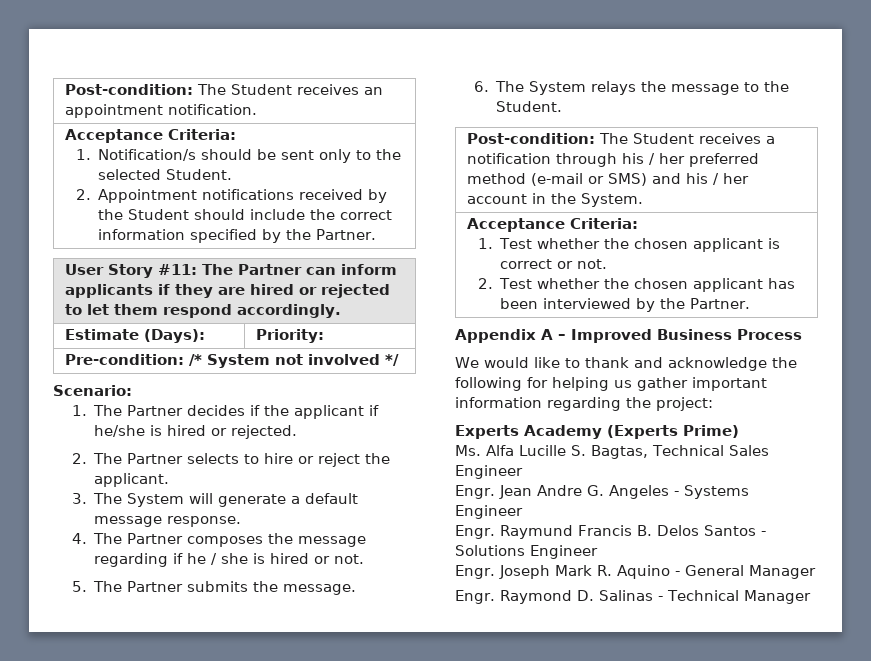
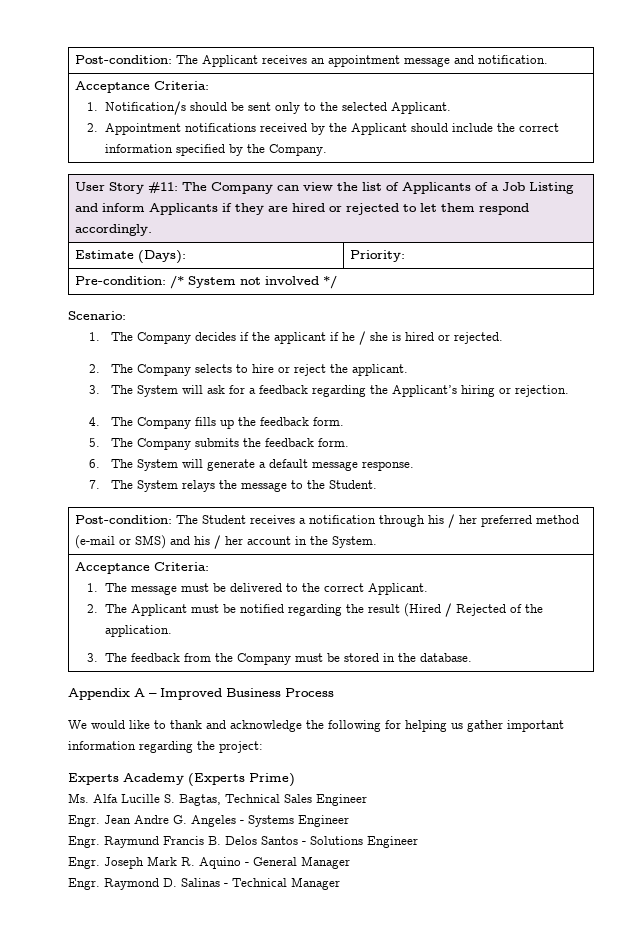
- Post-condition: The Student receives an appointment notification.
+ Post-condition: The Applicant receives an appointment message and notification.
  Acceptance Criteria:
- 1. Notification/s should be sent only to the selected Student.
- 2. Appointment notifications received by the Student should include the correct information specified by the Partner.
+ 1. Notification/s should be sent only to the selected Applicant.
+ 2. Appointment notifications received by the Applicant should include the correct information specified by the Company.
- User Story #11: The Partner can inform applicants if they are hired or rejected to let them respond accordingly.
+ User Story #11: The Company can view the list of Applicants of a Job Listing and inform Applicants if they are hired or rejected to let them respond accordingly.
- 1. The Partner decides if the applicant if he/she is hired or rejected.
+ 1. The Company decides if the applicant if he / she is hired or rejected.
- 2. The Partner selects to hire or reject the applicant.
+ 2. The Company selects to hire or reject the applicant.
- 3. The System will generate a default message response.
+ 3. The System will ask for a feedback regarding the Applicant’s hiring or rejection.
+ 4. The Company fills up the feedback form.
+ 5. The Company submits the feedback form.
+ 6. The System will generate a default message response.
- 4. The Partner composes the message regarding if he / she is hired or not.
- 5. The Partner submits the message.
- 6. The System relays the message to the Student.
+ 7. The System relays the message to the Student.
  Post-condition: The Student receives a notification through his / her preferred method (e-mail or SMS) and his / her account in the System.
  Acceptance Criteria:
- 1. Test whether the chosen applicant is correct or not.
- 2. Test whether the chosen applicant has been interviewed by the Partner.
+ 1. The message must be delivered to the correct Applicant.
+ 2. The Applicant must be notified regarding the result (Hired / Rejected of the application.
+ 3. The feedback from the Company must be stored in the database.

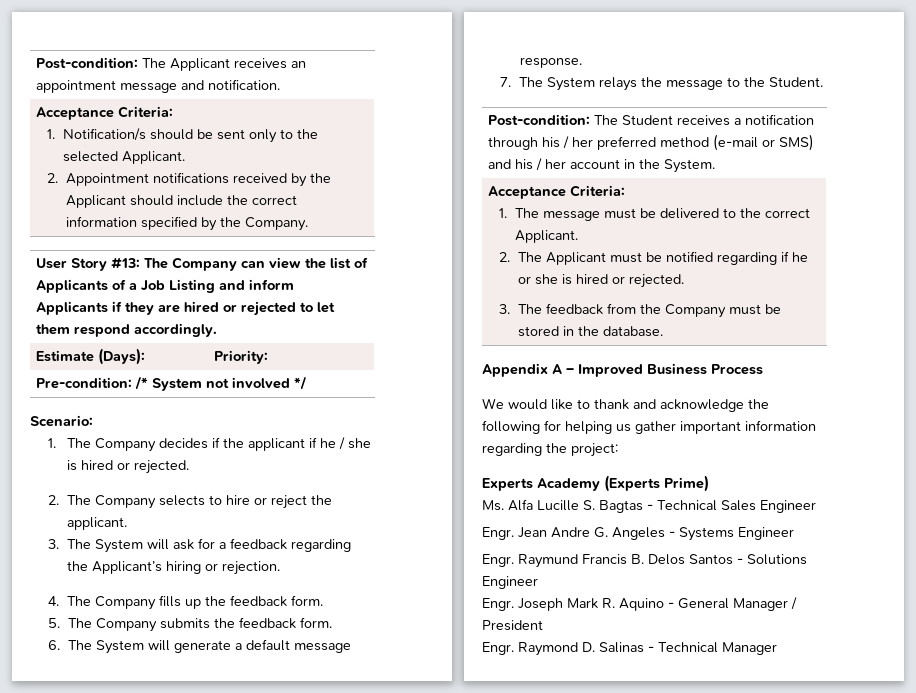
- User Story #11: The Company can view the list of Applicants of a Job Listing and inform Applicants if they are hired or rejected to let them respond accordingly.
+ User Story #13: The Company can view the list of Applicants of a Job Listing and inform Applicants if they are hired or rejected to let them respond accordingly.
  Post-condition: The Student receives a notification through his / her preferred method (e-mail or SMS) and his / her account in the System.
  Acceptance Criteria:
  1. The message must be delivered to the correct Applicant.
- 2. The Applicant must be notified regarding the result (Hired / Rejected of the application.
+ 2. The Applicant must be notified regarding if he or she is hired or rejected.
- Ms. Alfa Lucille S. Bagtas, Technical Sales Engineer
+ Ms. Alfa Lucille S. Bagtas - Technical Sales Engineer
- Joseph Mark R. Aquino - General Manager
+ Joseph Mark R. Aquino - General Manager / President

